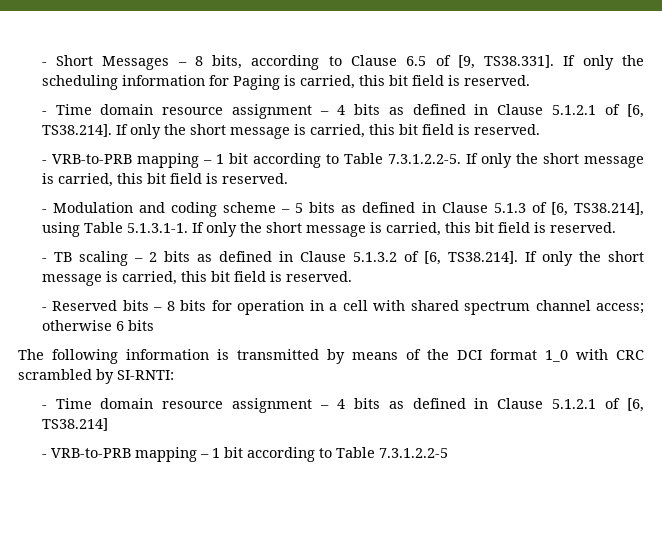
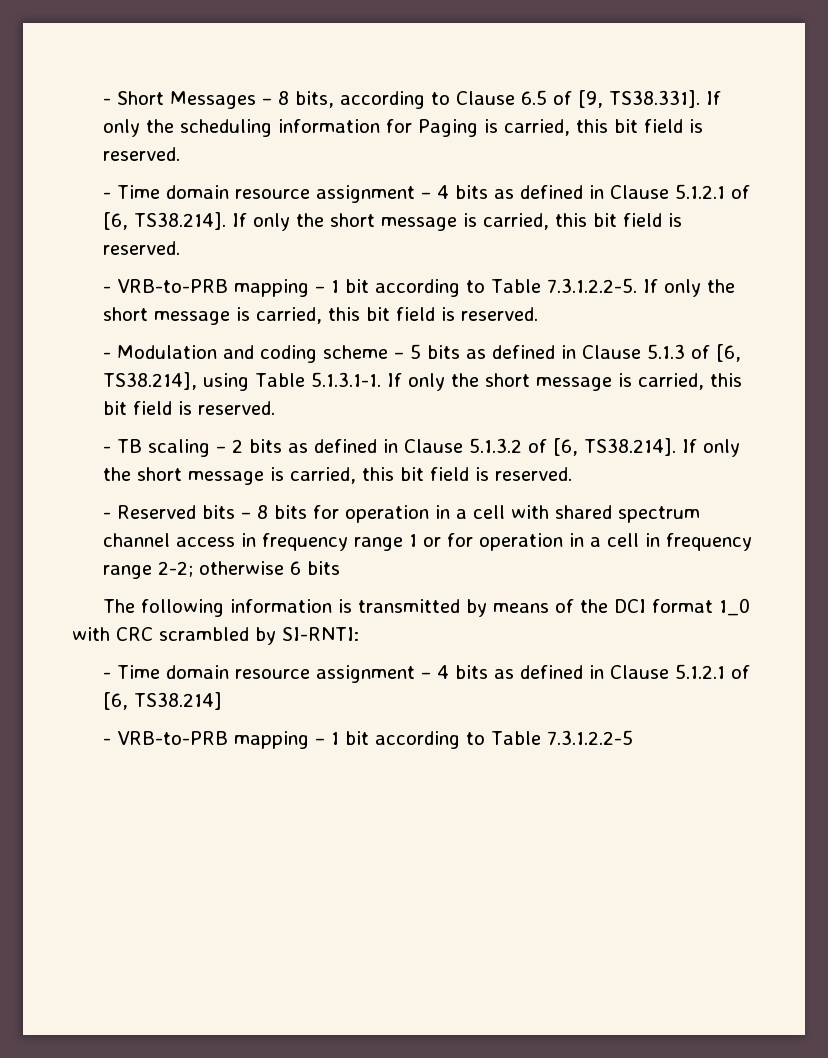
- - Reserved bits – 8 bits for operation in a cell with shared spectrum channel access; otherwise 6 bits
+ - Reserved bits – 8 bits for operation in a cell with shared spectrum channel access in frequency range 1 or for operation in a cell in frequency range 2-2; otherwise 6 bits

